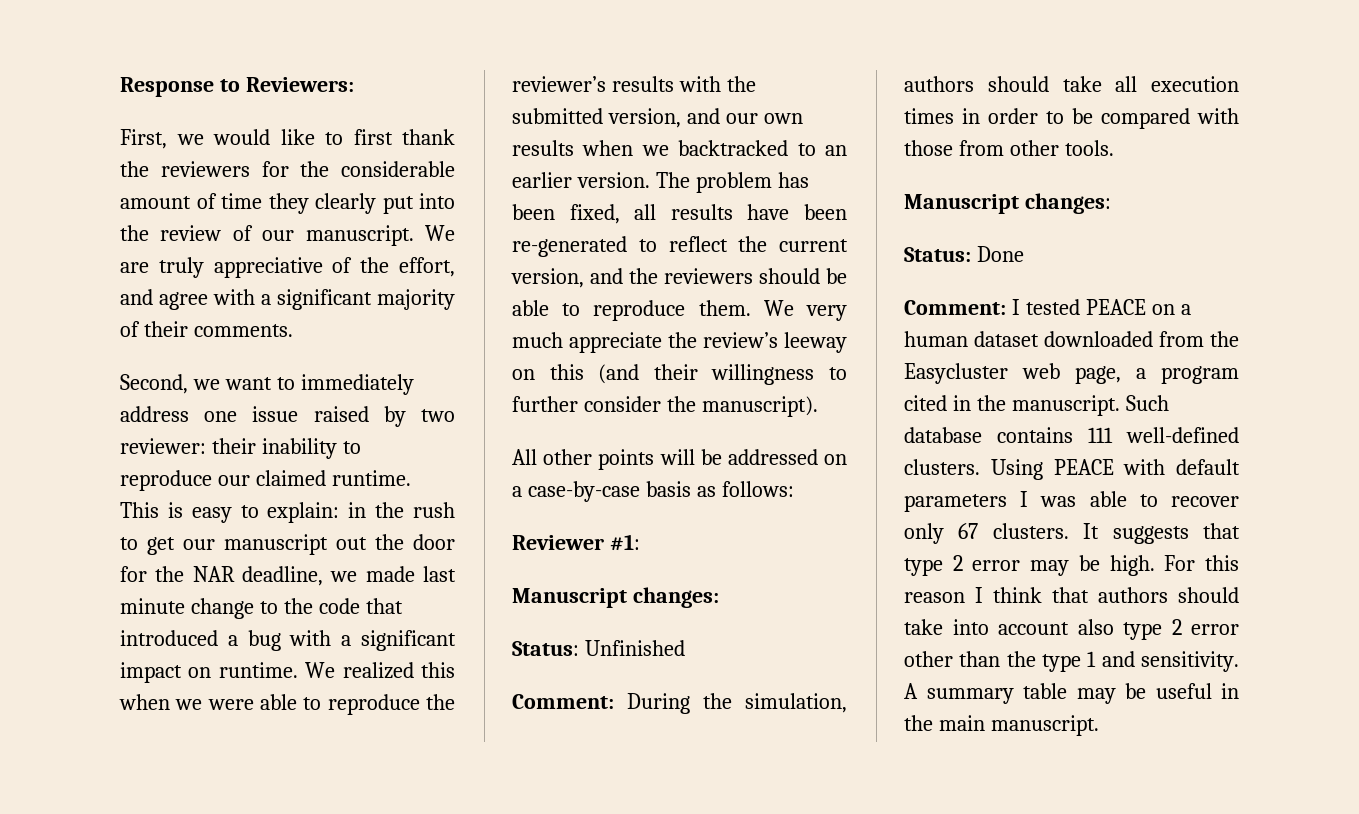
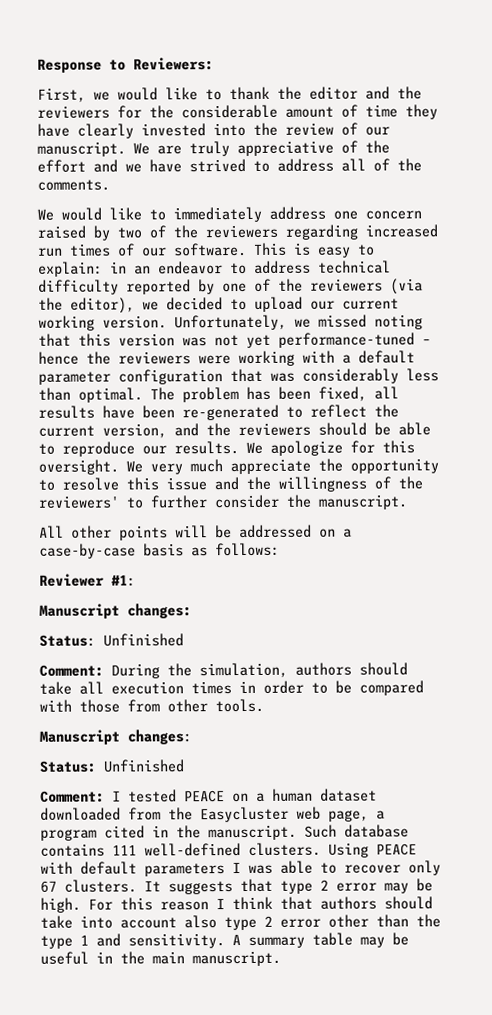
- First, we would like to first thank the reviewers for the considerable amount of time they clearly put into the review of our manuscript.
+ First, we would like to thank the editor and the reviewers for the considerable amount of time they have clearly invested into the review of our manuscript.
- We are truly appreciative of the effort, and agree with a significant majority of their comments.
- Second, we want to immediately address one issue raised by two reviewer: their inability to reproduce our claimed runtime.
+ We are truly appreciative of the effort and we have strived to address all of the comments.
+ We would like to immediately address one concern raised by two of the reviewers regarding increased run times of our software.
- This is easy to explain: in the rush to get our manuscript out the door for the NAR deadline, we made last minute change to the code that introduced a bug with a significant impact on runtime. We realized this when we were able to reproduce the reviewer’s results with the submitted version, and our own results when we backtracked to an earlier version.
+ This is easy to explain: in an endeavor to address technical difficulty reported by one of the reviewers (via the editor), we decided to upload our current working version. Unfortunately, we missed noting that this version was not yet performance-tuned – hence the reviewers were working with a default parameter configuration that was considerably less than optimal.
- The problem has been fixed, all results have been re-generated to reflect the current version, and the reviewers should be able to reproduce them.
+ The problem has been fixed, all results have been re-generated to reflect the current version, and the reviewers should be able to reproduce our results. We apologize for this oversight.
- We very much appreciate the review’s leeway on this (and their willingness to further consider the manuscript).
+ We very much appreciate the opportunity to resolve this issue and the willingness of the reviewers' to further consider the manuscript.
  Comment: During the simulation, authors should take all execution times in order to be compared with those from other tools.
  Manuscript changes:
- Status: Done
+ Status: Unfinished

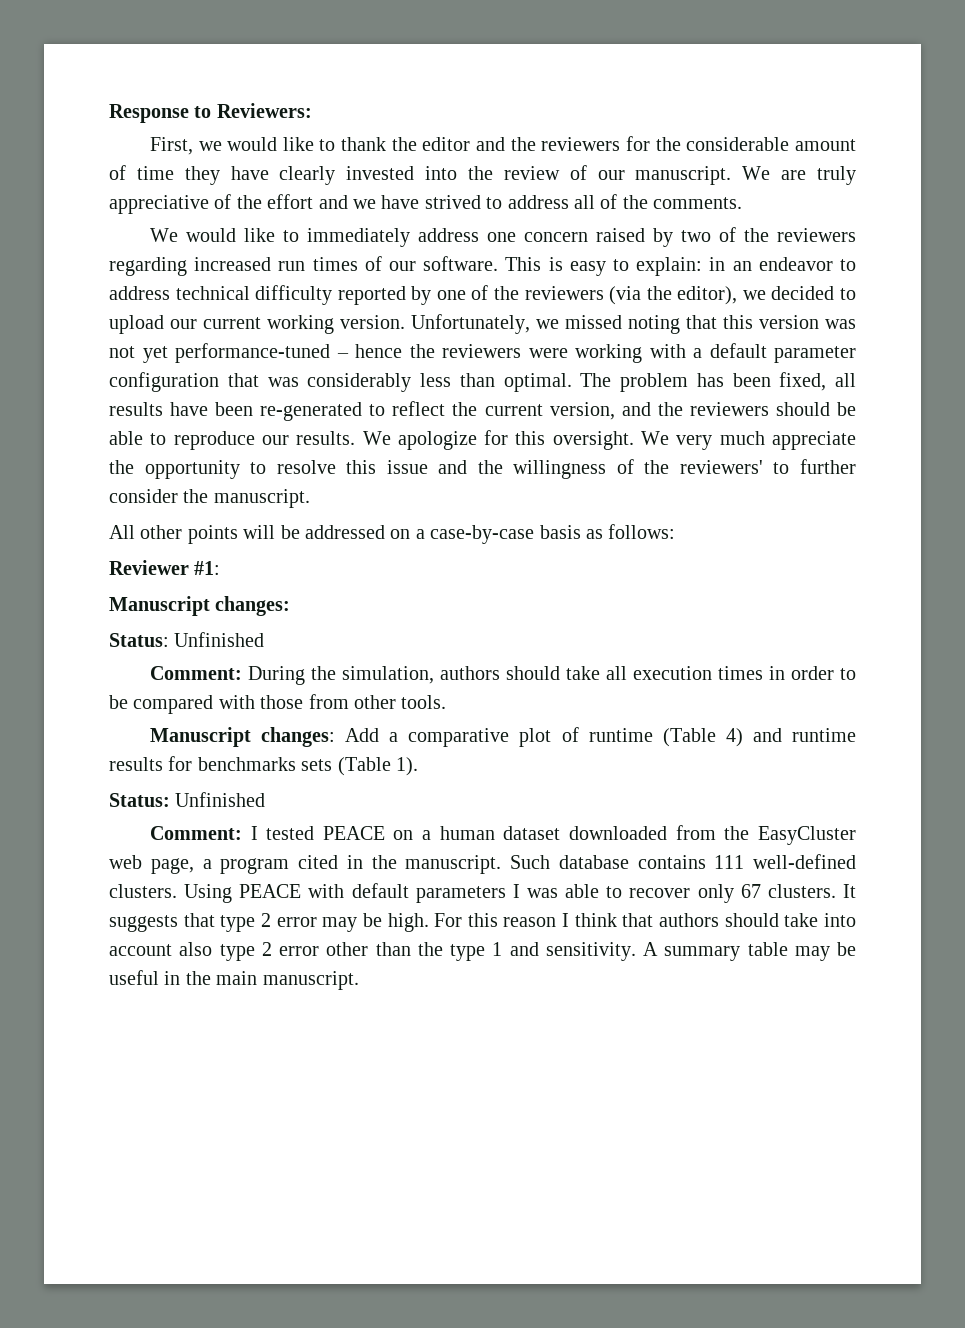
  Comment: During the simulation, authors should take all execution times in order to be compared with those from other tools.
- Manuscript changes:
+ Manuscript changes: Add a comparative plot of runtime (Table 4) and runtime results for benchmarks sets (Table 1).
- Comment: I tested PEACE on a human dataset downloaded from the Easycluster web page, a program cited in the manuscript.
+ Comment: I tested PEACE on a human dataset downloaded from the EasyCluster web page, a program cited in the manuscript.

